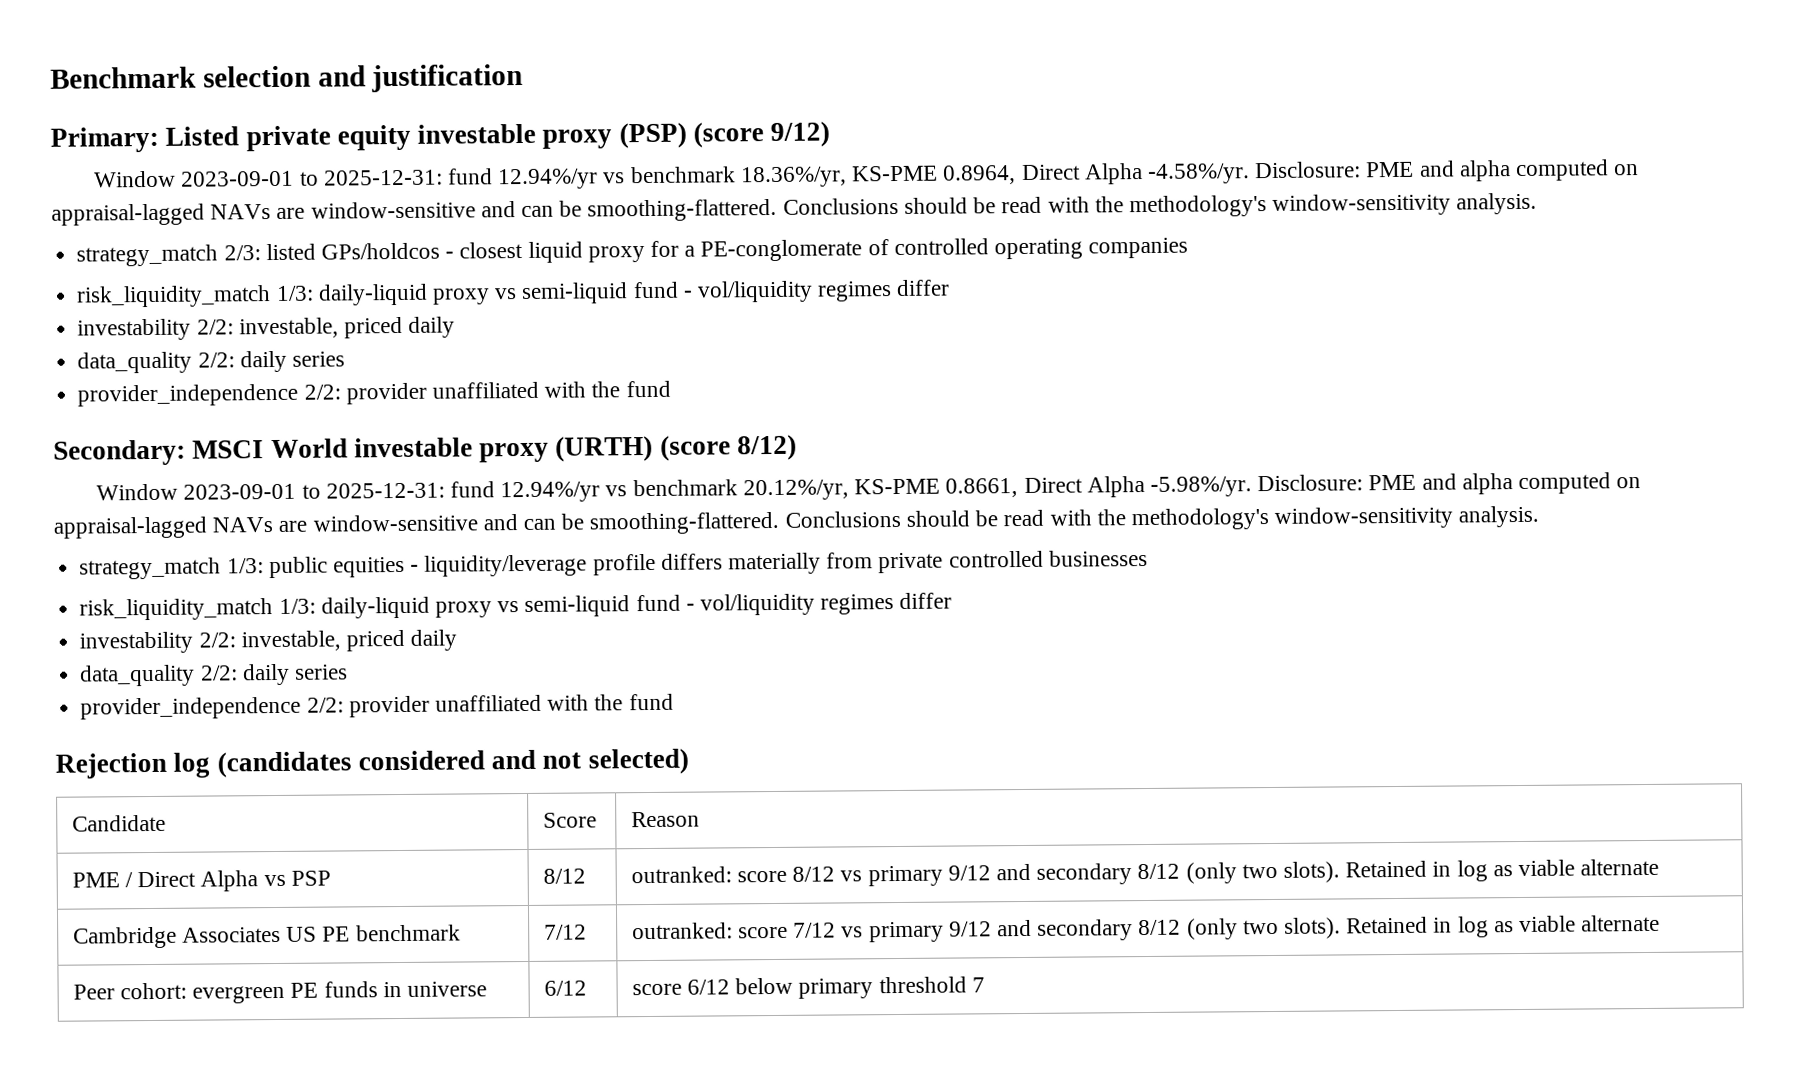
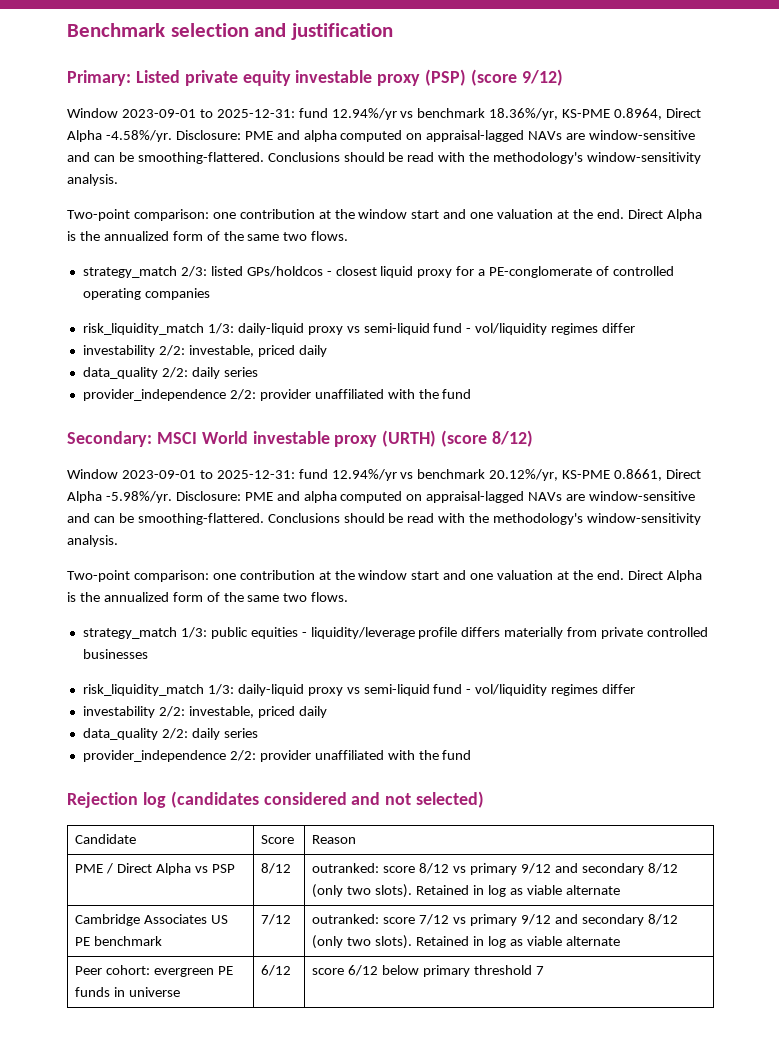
  Window 2023-09-01 to 2025-12-31: fund 12.94%/yr vs benchmark 18.36%/yr, KS-PME 0.8964, Direct Alpha -4.58%/yr. Disclosure: PME and alpha computed on appraisal-lagged NAVs are window-sensitive and can be smoothing-flattered. Conclusions should be read with the methodology's window-sensitivity analysis.
+ Two-point comparison: one contribution at the window start and one valuation at the end. Direct Alpha is the annualized form of the same two flows.
  Window 2023-09-01 to 2025-12-31: fund 12.94%/yr vs benchmark 20.12%/yr, KS-PME 0.8661, Direct Alpha -5.98%/yr. Disclosure: PME and alpha computed on appraisal-lagged NAVs are window-sensitive and can be smoothing-flattered. Conclusions should be read with the methodology's window-sensitivity analysis.
+ Two-point comparison: one contribution at the window start and one valuation at the end. Direct Alpha is the annualized form of the same two flows.

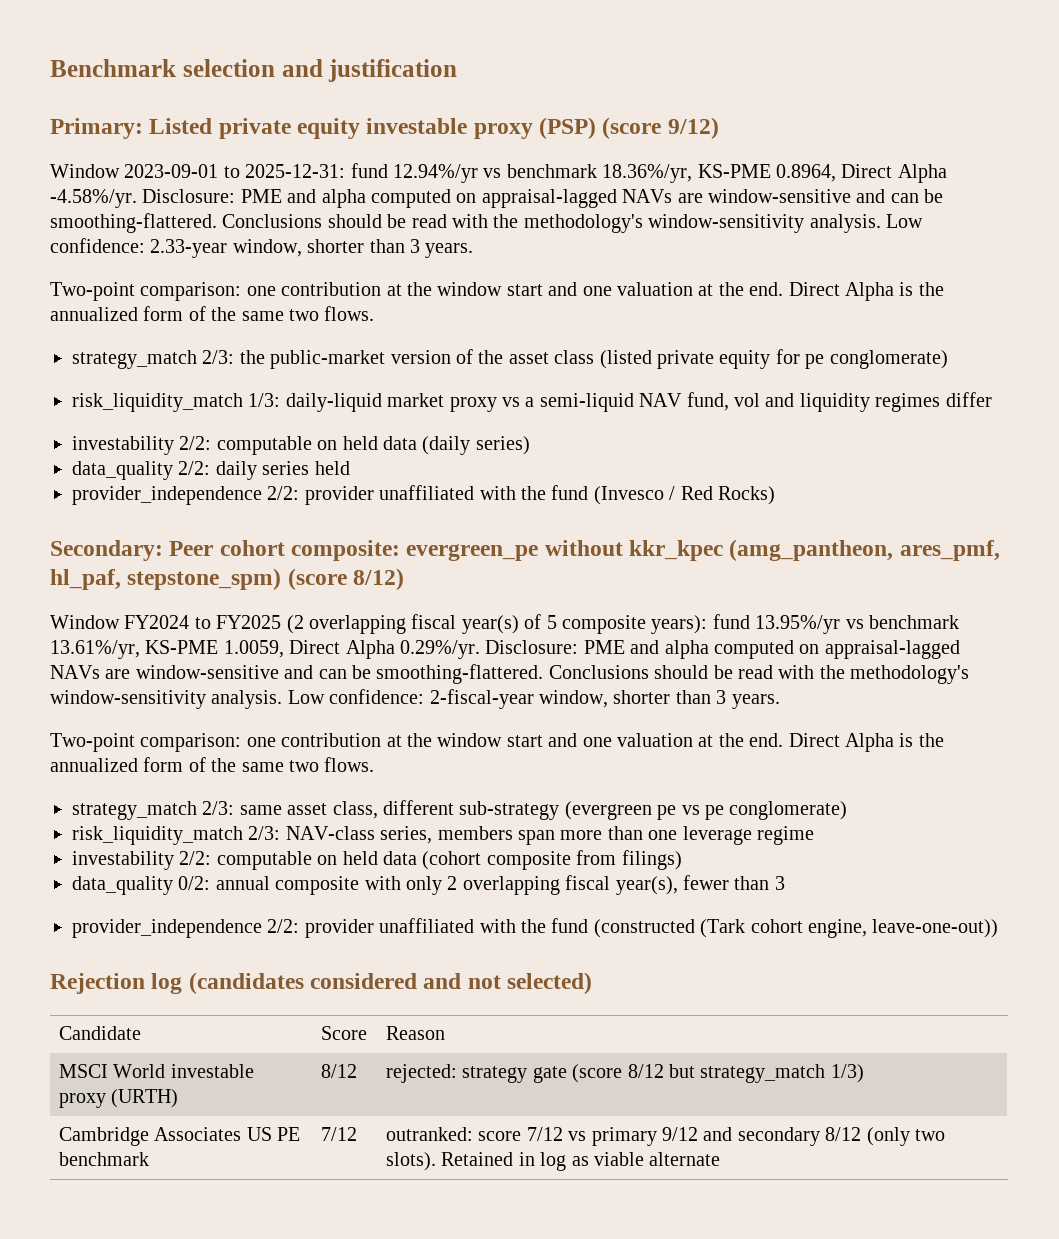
+ Low confidence: 2.33-year window, shorter than 3 years.
- strategy_match 2/3: listed GPs/holdcos - closest liquid proxy for a PE-conglomerate of controlled operating companies
- risk_liquidity_match 1/3: daily-liquid proxy vs semi-liquid fund - vol/liquidity regimes differ
- investability 2/2: investable, priced daily
- data_quality 2/2: daily series
- provider_independence 2/2: provider unaffiliated with the fund
- Secondary: MSCI World investable proxy (URTH) (score 8/12)
- Window 2023-09-01 to 2025-12-31: fund 12.94%/yr vs benchmark 20.12%/yr, KS-PME 0.8661, Direct Alpha -5.98%/yr. Disclosure: PME and alpha computed on appraisal-lagged NAVs are window-sensitive and can be smoothing-flattered.
+ strategy_match 2/3: the public-market version of the asset class (listed private equity for pe conglomerate)
+ risk_liquidity_match 1/3: daily-liquid market proxy vs a semi-liquid NAV fund, vol and liquidity regimes differ
+ investability 2/2: computable on held data (daily series)
+ data_quality 2/2: daily series held
+ provider_independence 2/2: provider unaffiliated with the fund (Invesco / Red Rocks)
+ Secondary: Peer cohort composite: evergreen_pe without kkr_kpec (amg_pantheon, ares_pmf, hl_paf, stepstone_spm) (score 8/12)
+ Window FY2024 to FY2025 (2 overlapping fiscal year(s) of 5 composite years): fund 13.95%/yr vs benchmark 13.61%/yr, KS-PME 1.0059, Direct Alpha 0.29%/yr. Disclosure: PME and alpha computed on appraisal-lagged NAVs are window-sensitive and can be smoothing-flattered.
+ Low confidence: 2-fiscal-year window, shorter than 3 years.
- strategy_match 1/3: public equities - liquidity/leverage profile differs materially from private controlled businesses
- risk_liquidity_match 1/3: daily-liquid proxy vs semi-liquid fund - vol/liquidity regimes differ
- investability 2/2: investable, priced daily
- data_quality 2/2: daily series
- provider_independence 2/2: provider unaffiliated with the fund
+ strategy_match 2/3: same asset class, different sub-strategy (evergreen pe vs pe conglomerate)
+ risk_liquidity_match 2/3: NAV-class series, members span more than one leverage regime
+ investability 2/2: computable on held data (cohort composite from filings)
+ data_quality 0/2: annual composite with only 2 overlapping fiscal year(s), fewer than 3
+ provider_independence 2/2: provider unaffiliated with the fund (constructed (Tark cohort engine, leave-one-out))
- PME / Direct Alpha vs PSP | 8/12 | outranked: score 8/12 vs primary 9/12 and secondary 8/12 (only two slots). Retained in log as viable alternate
+ MSCI World investable proxy (URTH) | 8/12 | rejected: strategy gate (score 8/12 but strategy_match 1/3)
- Peer cohort: evergreen PE funds in universe | 6/12 | score 6/12 below primary threshold 7

